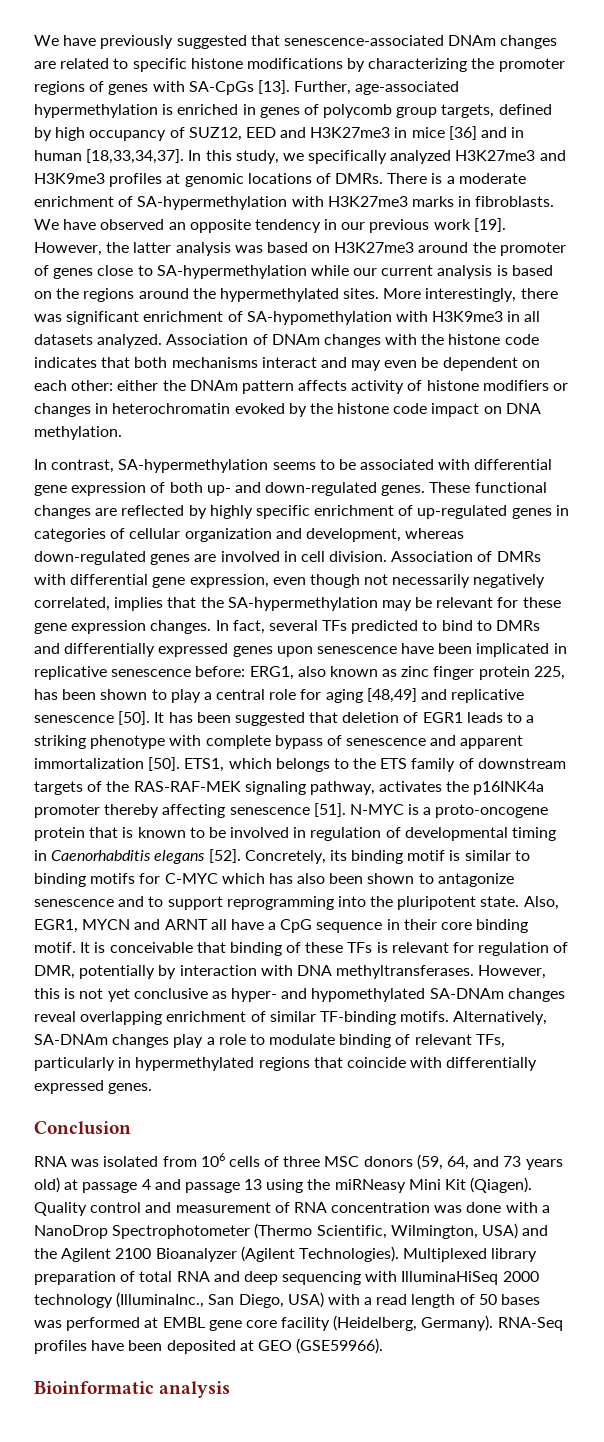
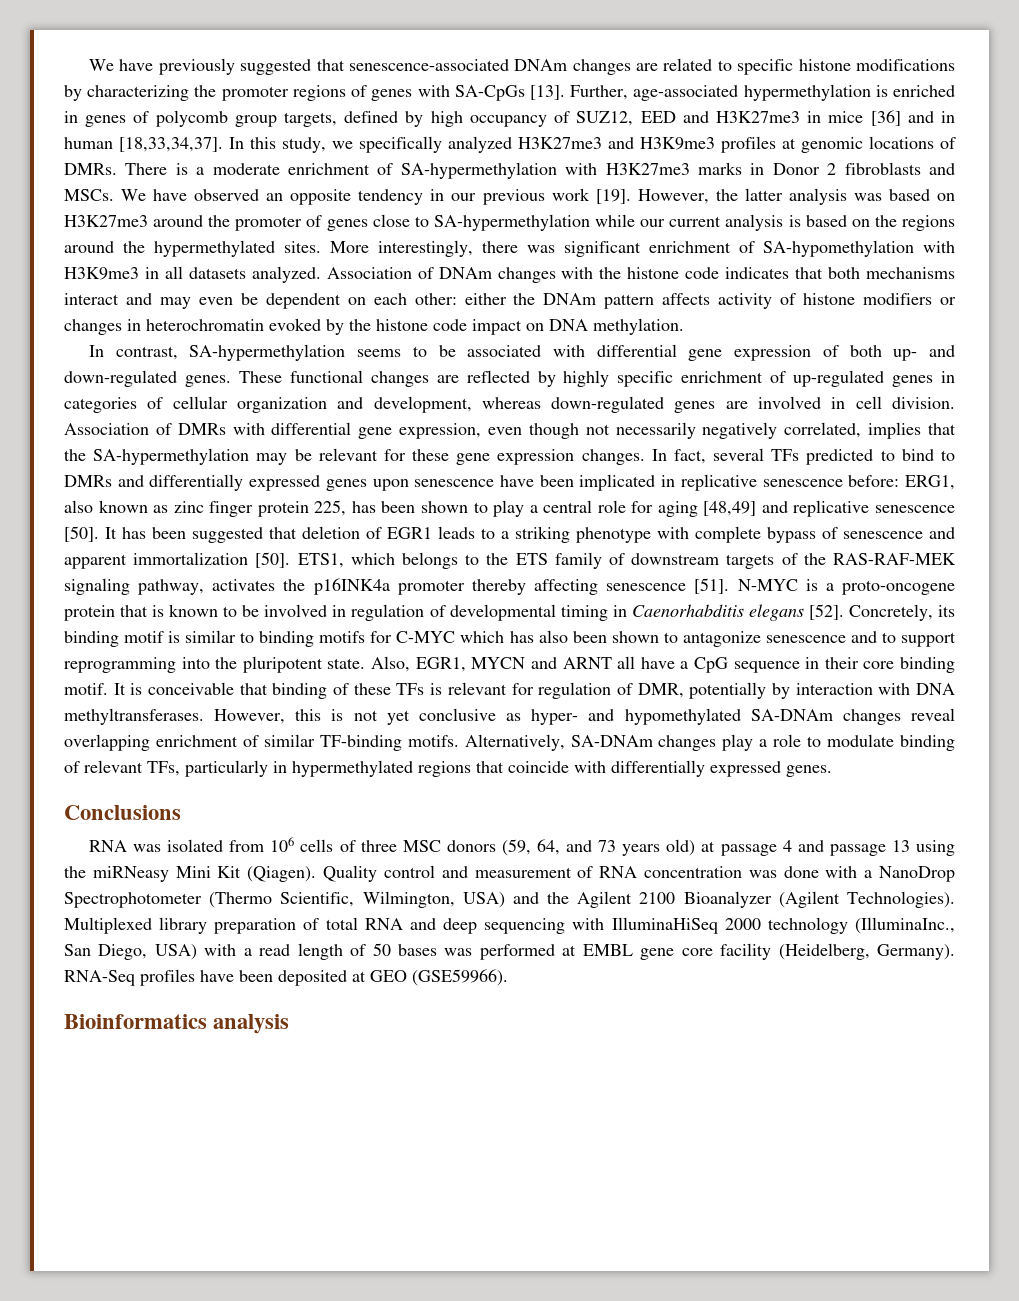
- There is a moderate enrichment of SA-hypermethylation with H3K27me3 marks in fibroblasts.
+ There is a moderate enrichment of SA-hypermethylation with H3K27me3 marks in Donor 2 fibroblasts and MSCs.
- Conclusion
+ Conclusions
- Bioinformatic analysis
+ Bioinformatics analysis

